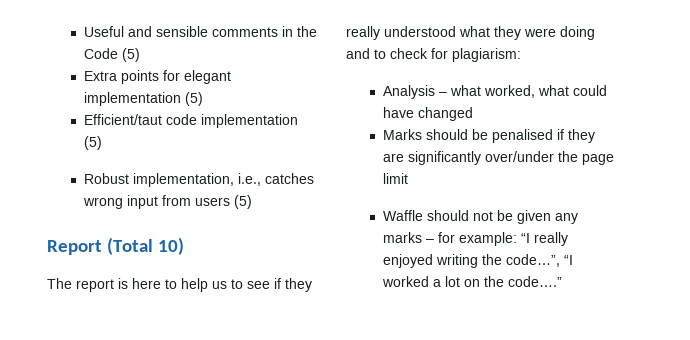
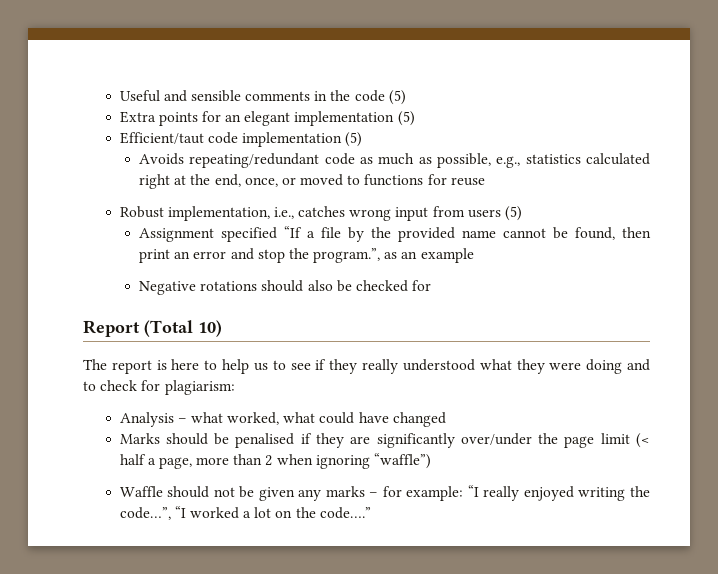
- Useful and sensible comments in the Code (5)
+ Useful and sensible comments in the code (5)
- Extra points for elegant implementation (5)
+ Extra points for an elegant implementation (5)
+ Avoids repeating/redundant code as much as possible, e.g., statistics calculated right at the end, once, or moved to functions for reuse
+ Assignment specified “If a file by the provided name cannot be found, then print an error and stop the program.”, as an example
+ Negative rotations should also be checked for
- Marks should be penalised if they are significantly over/under the page limit
+ Marks should be penalised if they are significantly over/under the page limit (< half a page, more than 2 when ignoring “waffle”)

